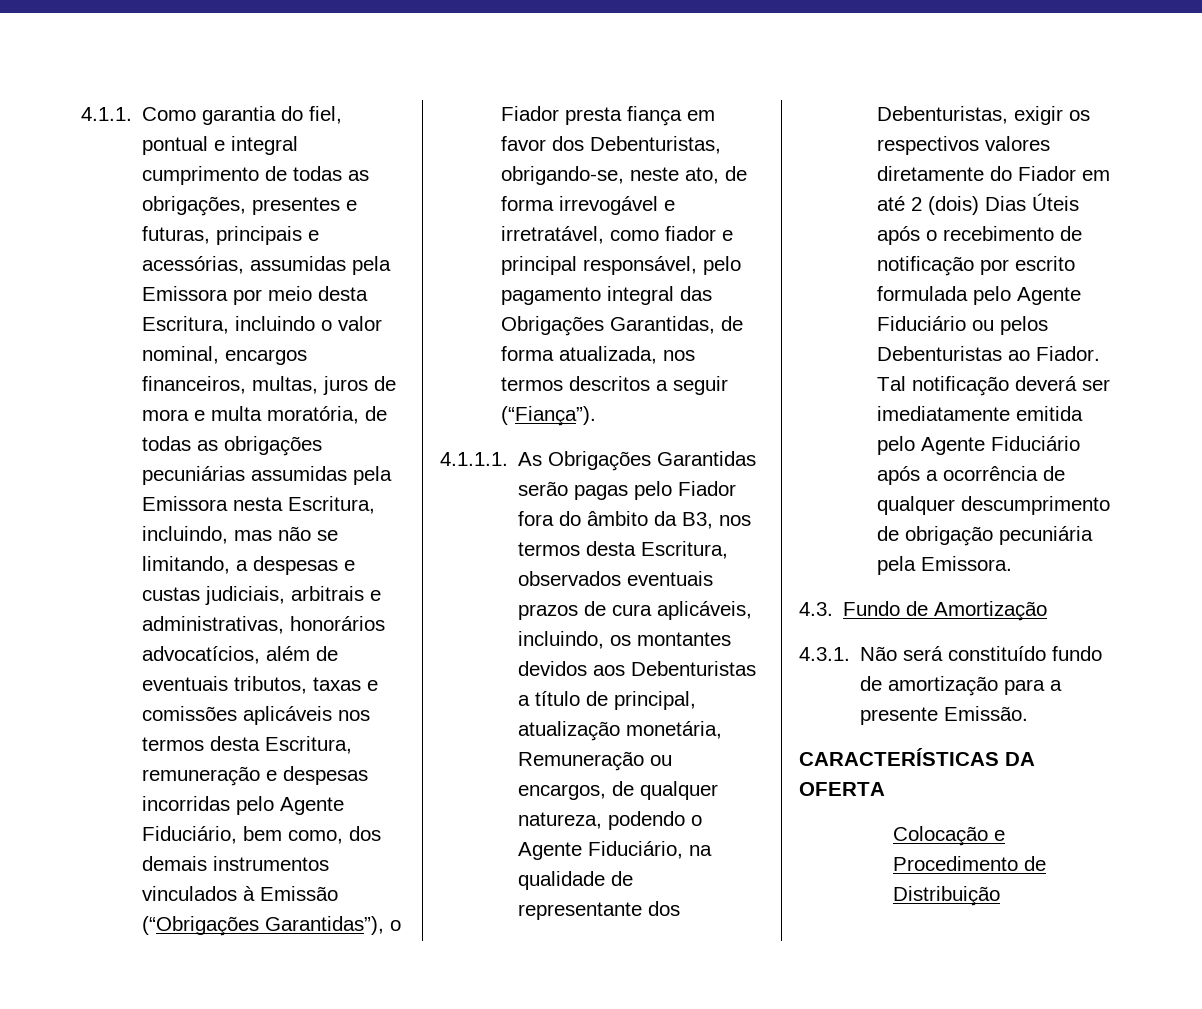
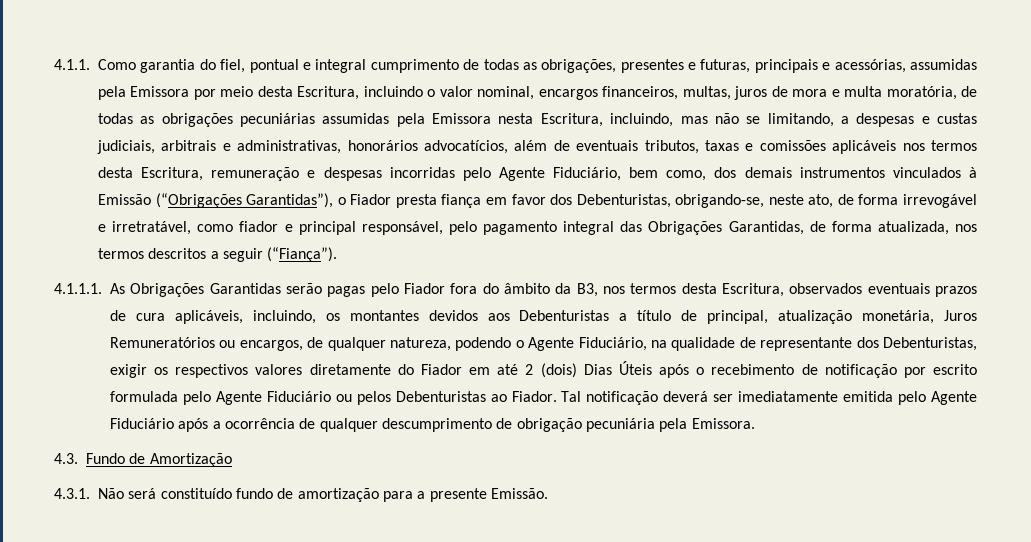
- 4.1.1.1. As Obrigações Garantidas serão pagas pelo Fiador fora do âmbito da B3, nos termos desta Escritura, observados eventuais prazos de cura aplicáveis, incluindo, os montantes devidos aos Debenturistas a título de principal, atualização monetária, Remuneração ou encargos, de qualquer natureza, podendo o Agente Fiduciário, na qualidade de representante dos Debenturistas, exigir os respectivos valores diretamente do Fiador em até 2 (dois) Dias Úteis após o recebimento de notificação por escrito formulada pelo Agente Fiduciário ou pelos Debenturistas ao Fiador.
+ 4.1.1.1. As Obrigações Garantidas serão pagas pelo Fiador fora do âmbito da B3, nos termos desta Escritura, observados eventuais prazos de cura aplicáveis, incluindo, os montantes devidos aos Debenturistas a título de principal, atualização monetária, Juros Remuneratórios ou encargos, de qualquer natureza, podendo o Agente Fiduciário, na qualidade de representante dos Debenturistas, exigir os respectivos valores diretamente do Fiador em até 2 (dois) Dias Úteis após o recebimento de notificação por escrito formulada pelo Agente Fiduciário ou pelos Debenturistas ao Fiador.
- CARACTERÍSTICAS DA OFERTA
- Colocação e Procedimento de Distribuição

